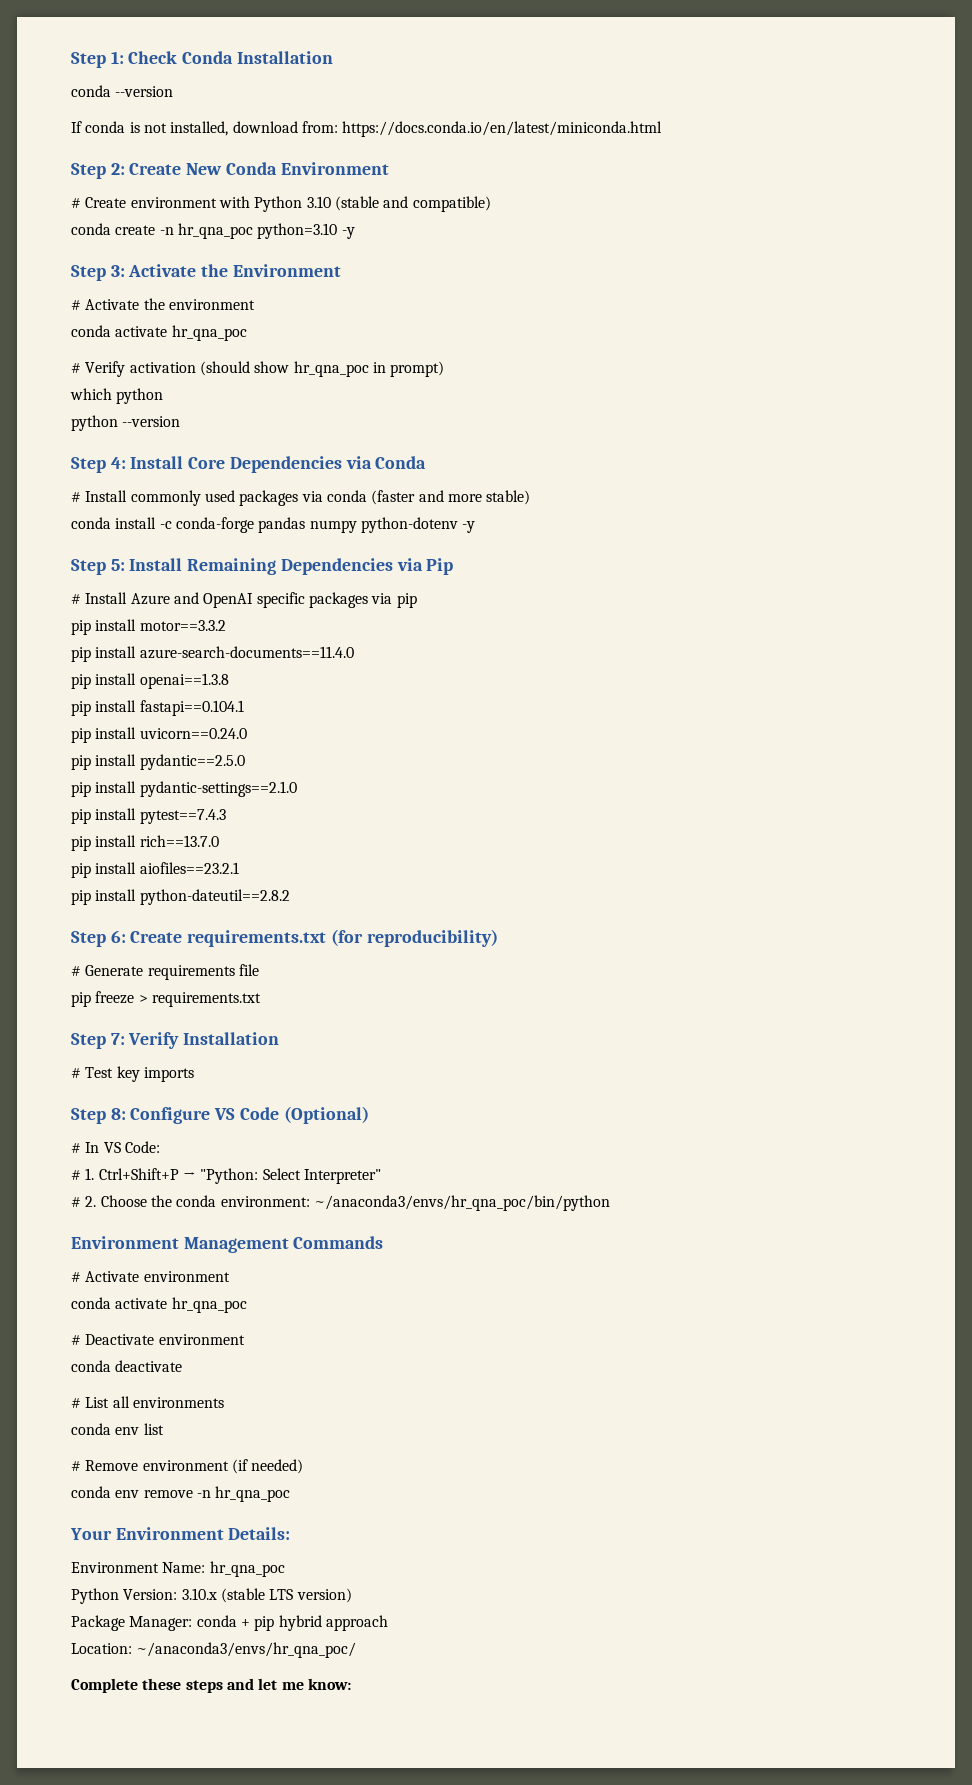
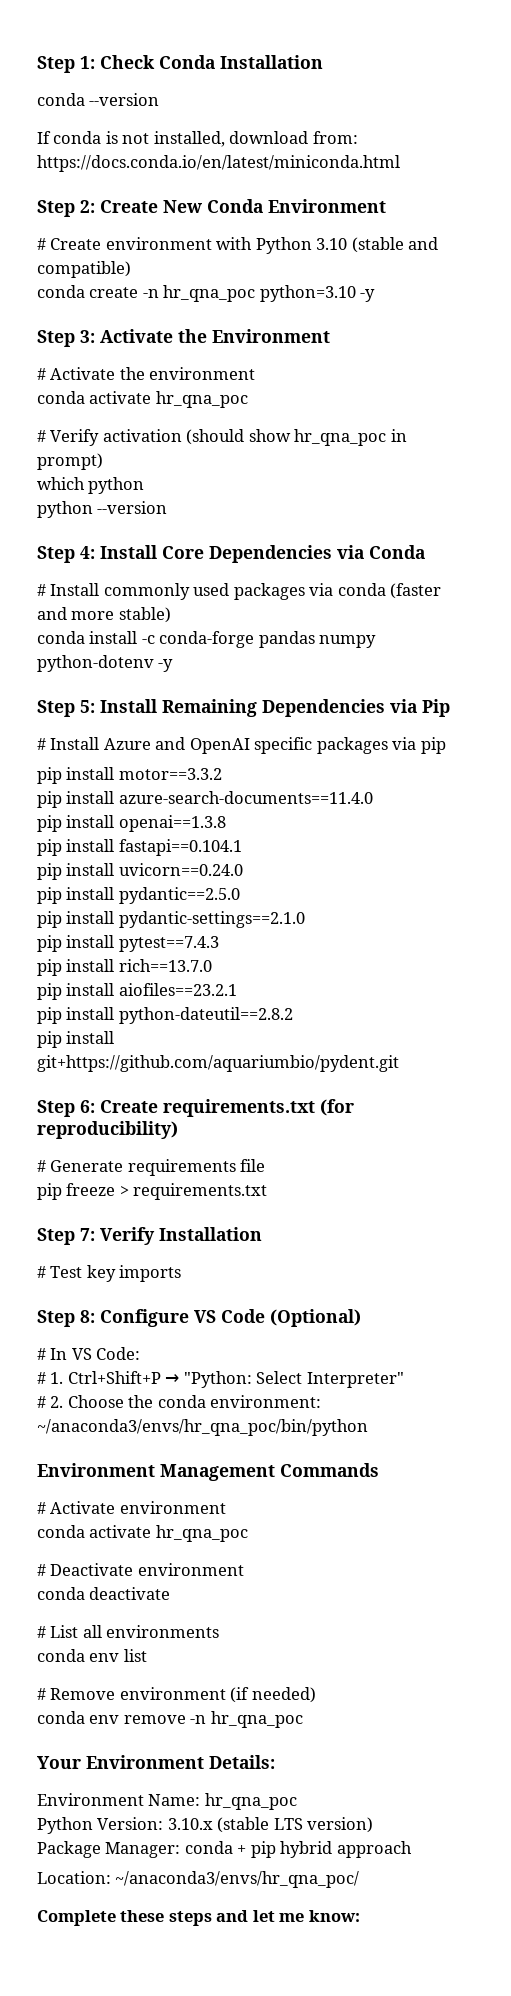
+ pip install git+https://github.com/aquariumbio/pydent.git

